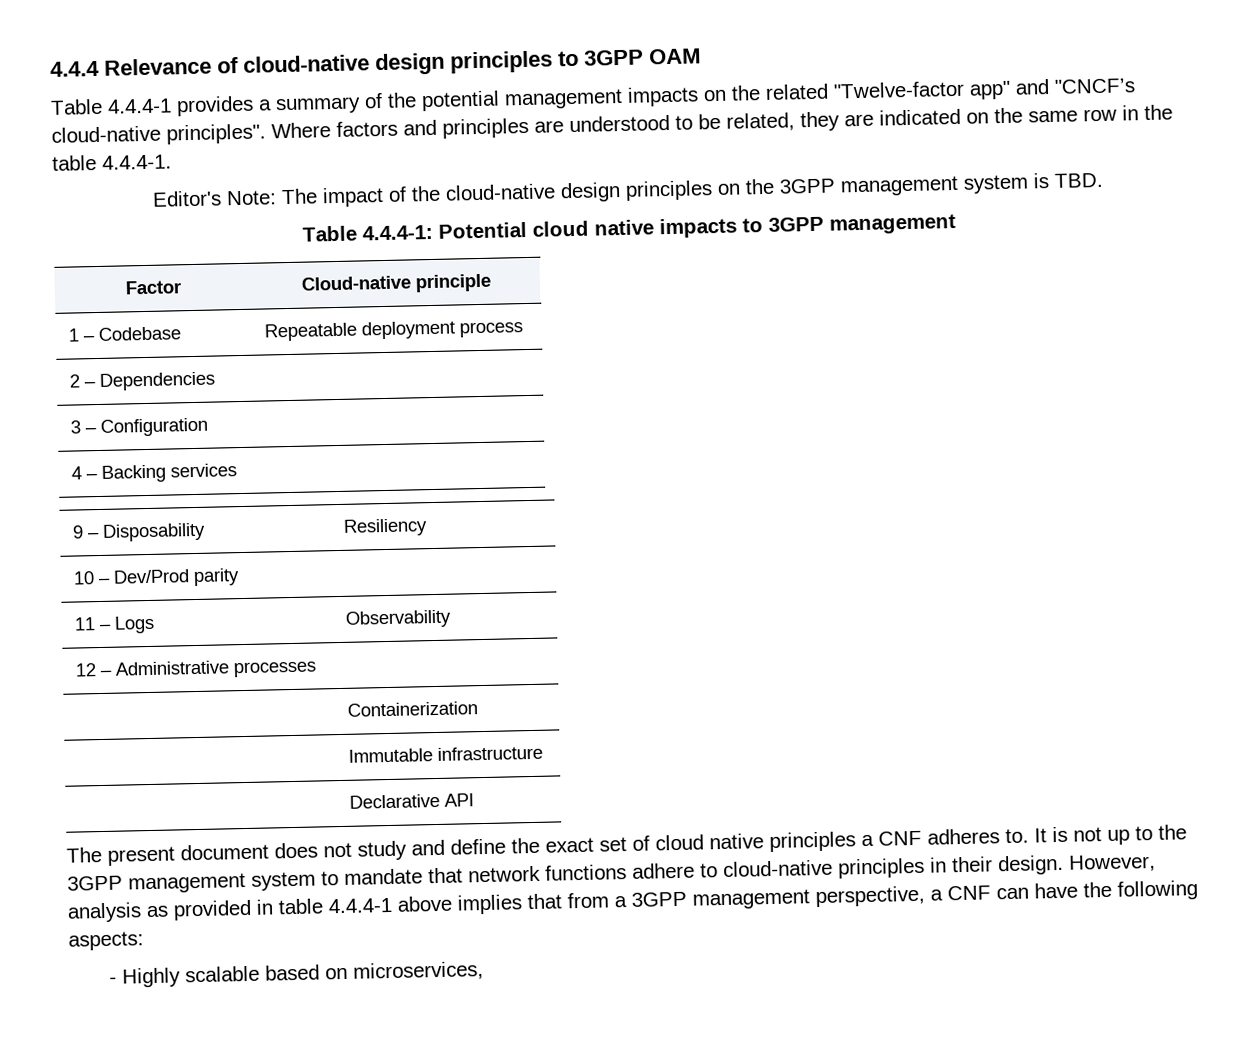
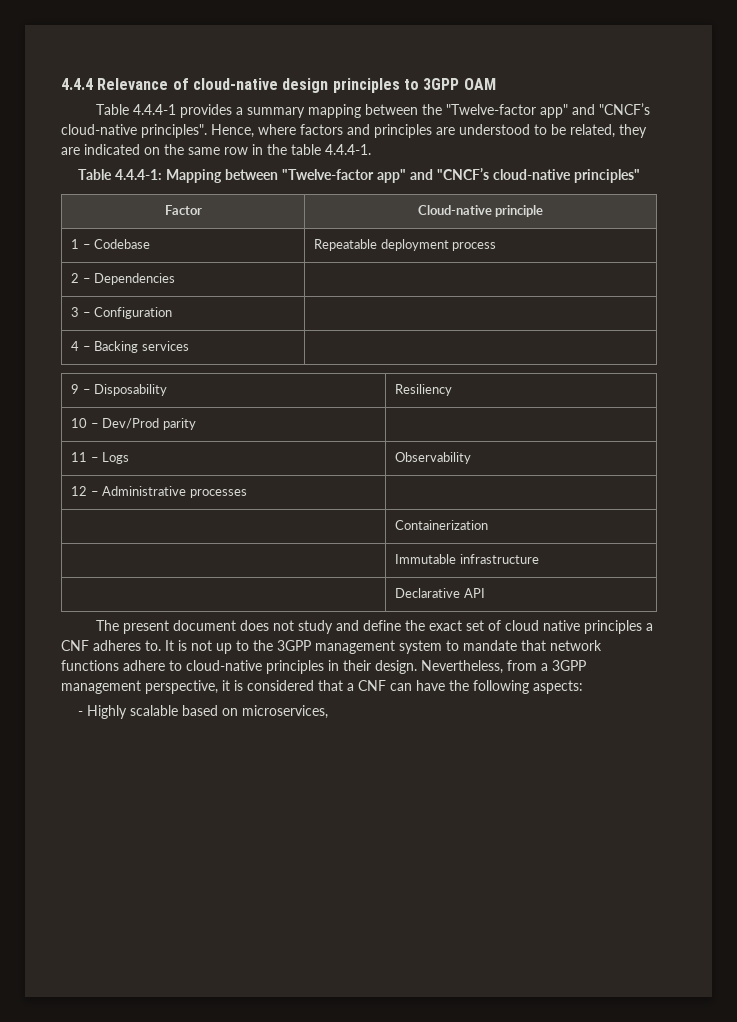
- Table 4.4.4-1 provides a summary of the potential management impacts on the related "Twelve-factor app" and "CNCF’s cloud-native principles".
+ Table 4.4.4-1 provides a summary mapping between the "Twelve-factor app" and "CNCF’s cloud-native principles".
- Where factors and principles are understood to be related, they are indicated on the same row in the table 4.4.4-1.
+ Hence, where factors and principles are understood to be related, they are indicated on the same row in the table 4.4.4-1.
- Editor's Note: The impact of the cloud-native design principles on the 3GPP management system is TBD.
- Table 4.4.4-1: Potential cloud native impacts to 3GPP management
+ Table 4.4.4-1: Mapping between "Twelve-factor app" and "CNCF’s cloud-native principles"
- However, analysis as provided in table 4.4.4-1 above implies that from a 3GPP management perspective, a CNF can have the following aspects:
+ Nevertheless, from a 3GPP management perspective, it is considered that a CNF can have the following aspects:

